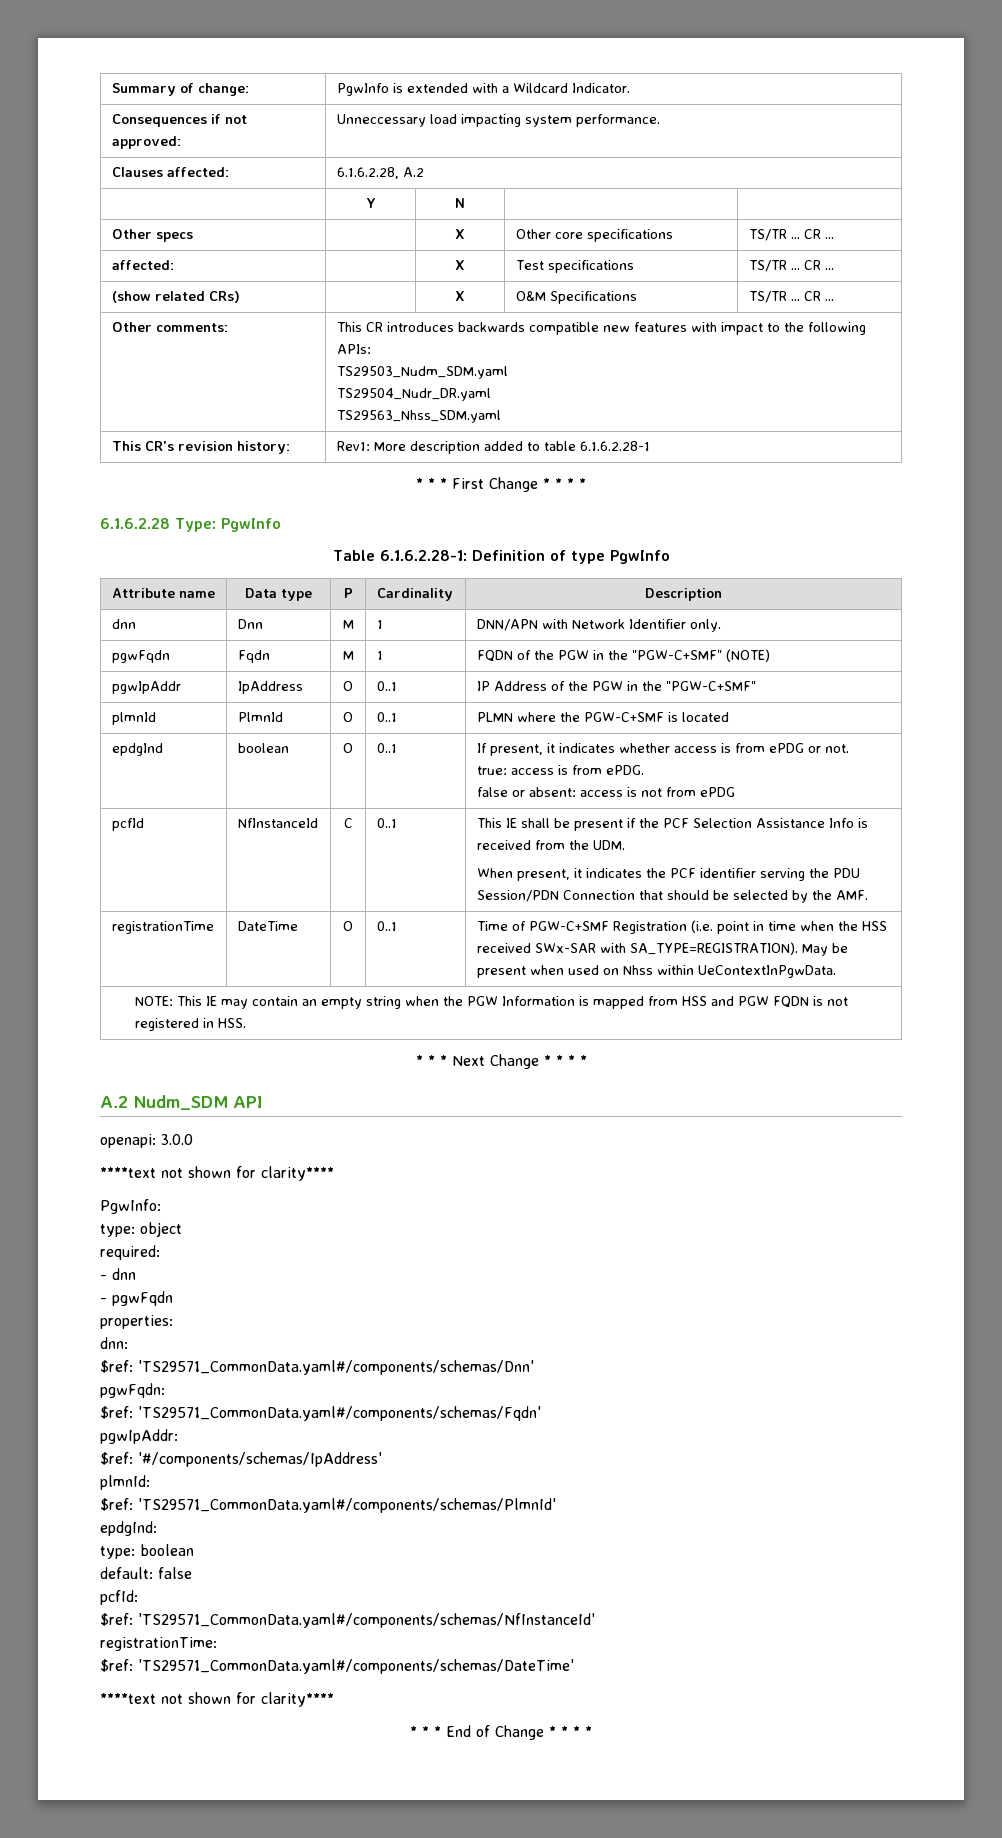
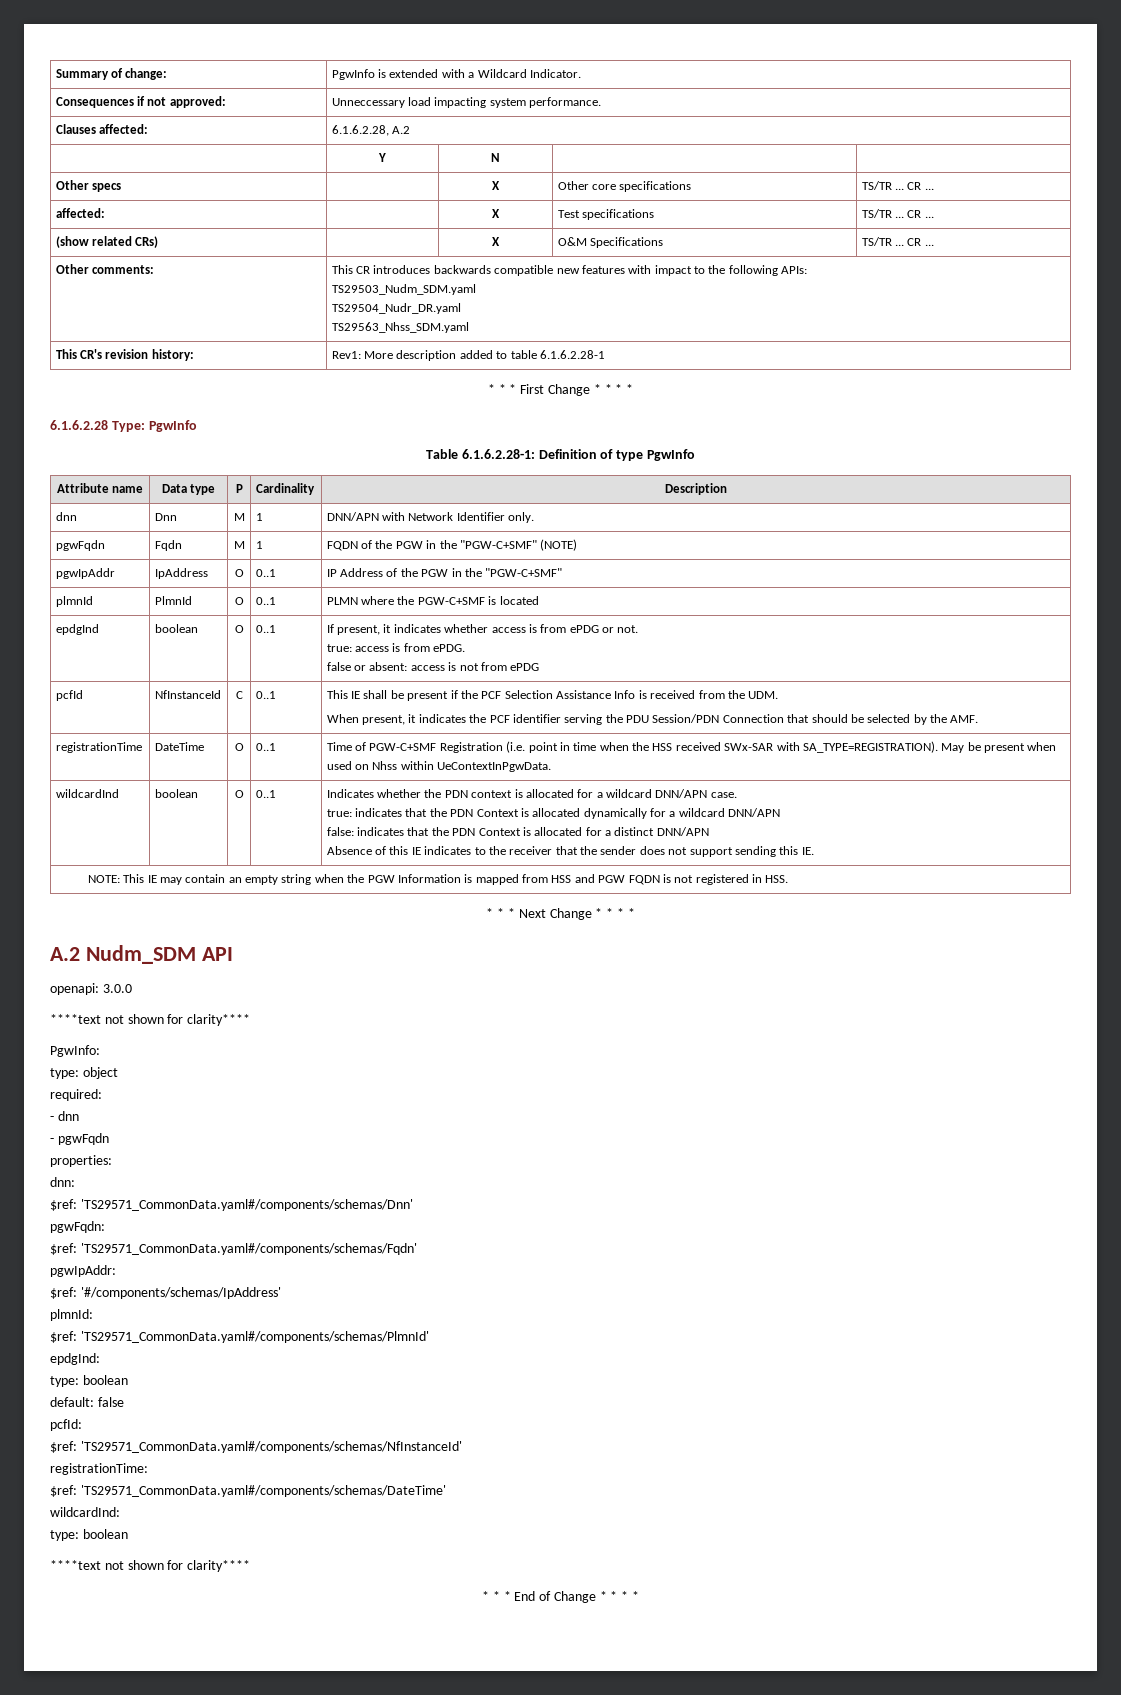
+ wildcardInd | boolean | O | 0..1 | Indicates whether the PDN context is allocated for a wildcard DNN/APN case.
+ true: indicates that the PDN Context is allocated dynamically for a wildcard DNN/APN
+ false: indicates that the PDN Context is allocated for a distinct DNN/APN
+ Absence of this IE indicates to the receiver that the sender does not support sending this IE.
+ wildcardInd:
+ type: boolean

